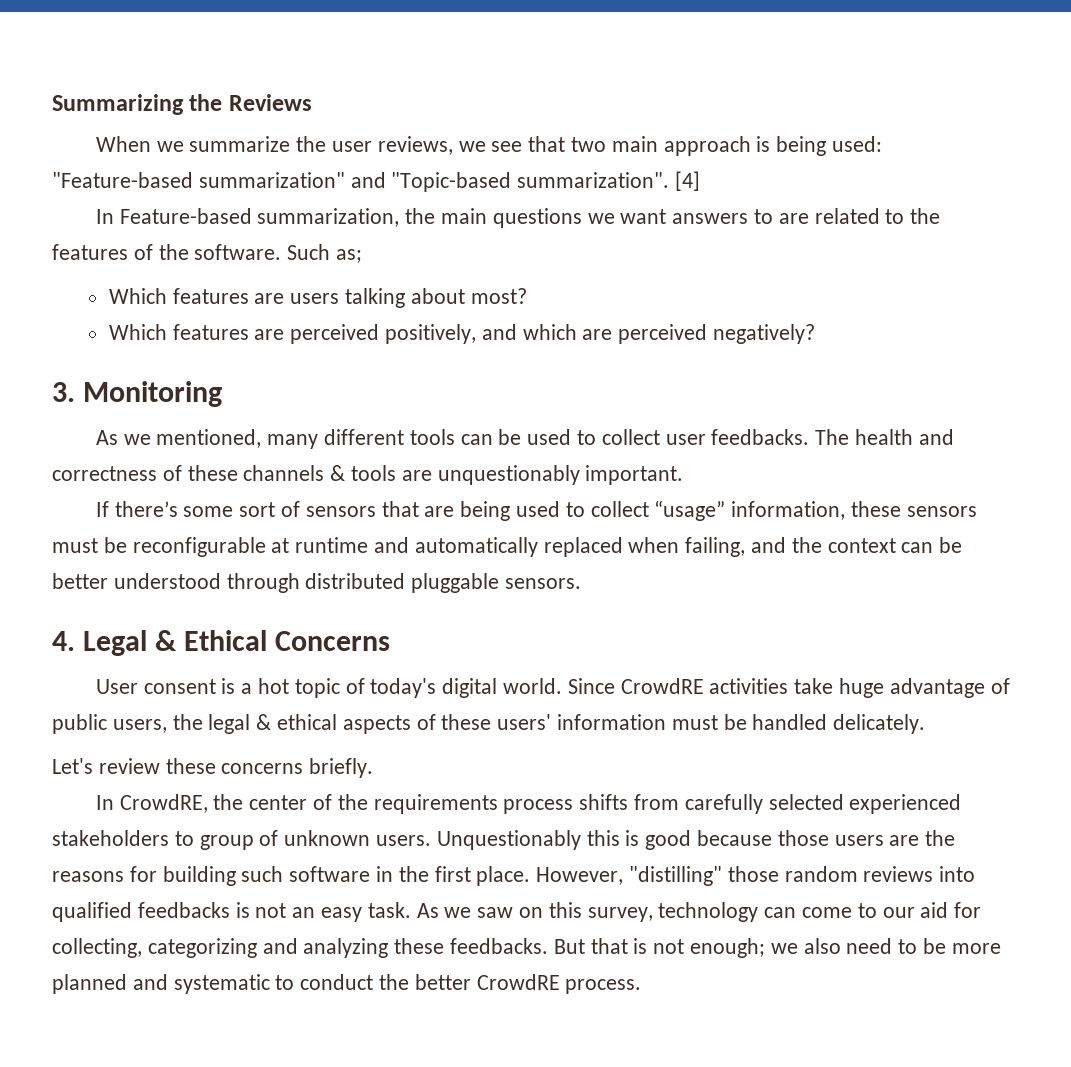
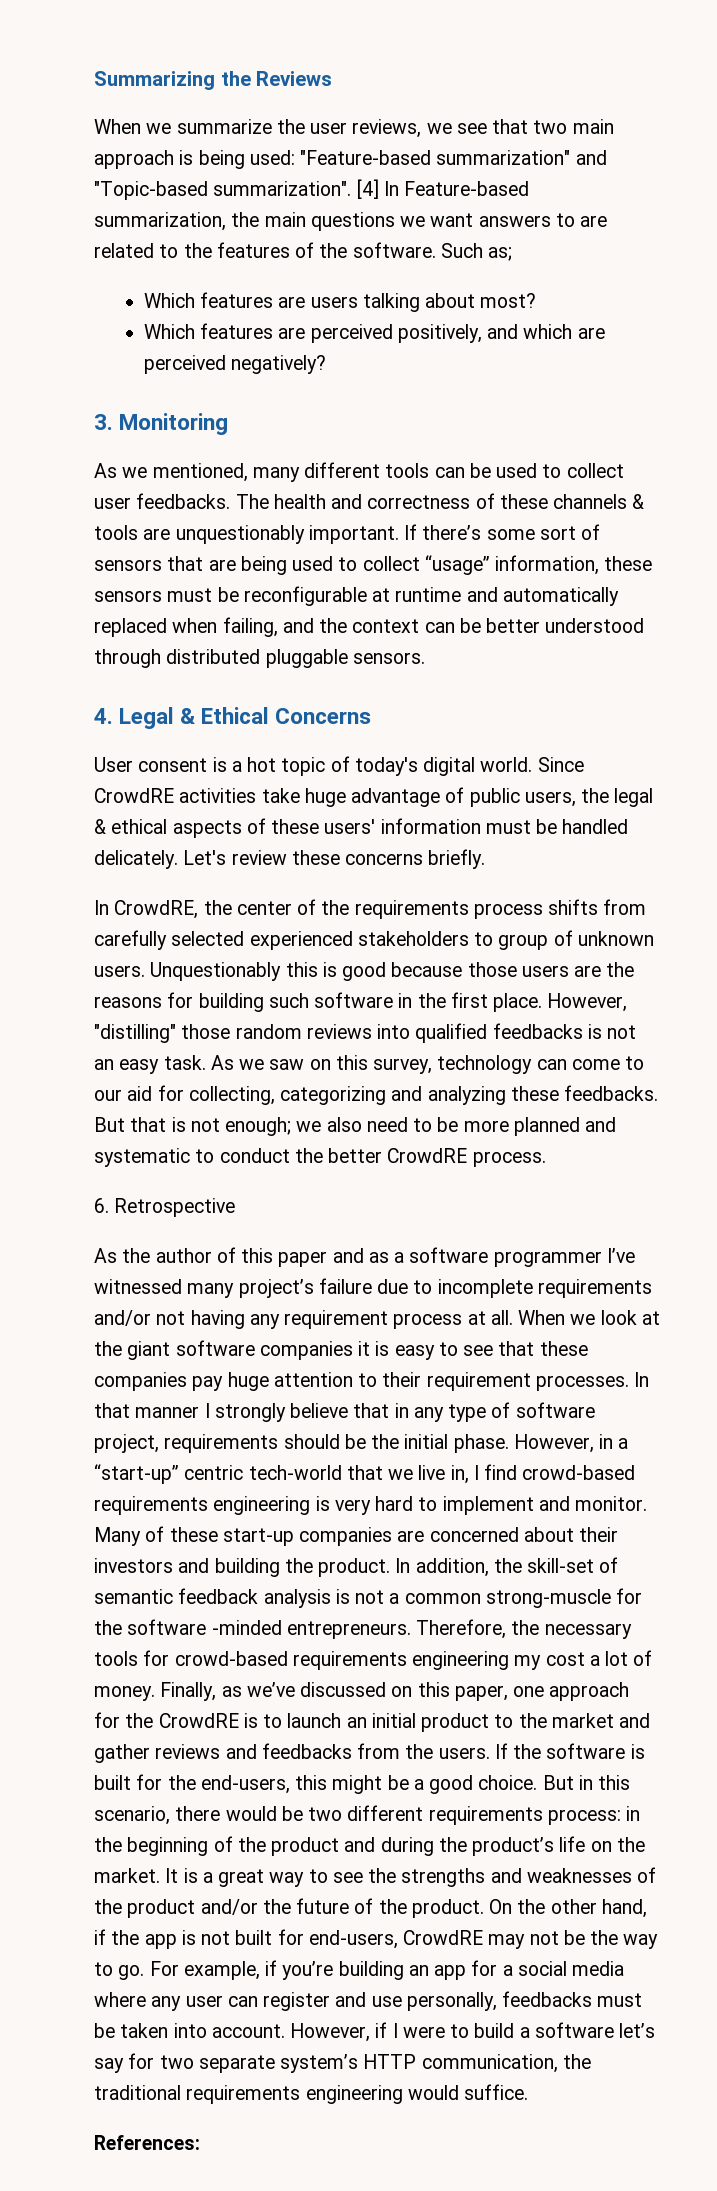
- [4]
- In Feature-based summarization, the main questions we want answers to are related to the features of the software.
+ [4] In Feature-based summarization, the main questions we want answers to are related to the features of the software.
- The health and correctness of these channels & tools are unquestionably important.
- If there’s some sort of sensors that are being used to collect “usage” information, these sensors must be reconfigurable at runtime and automatically replaced when failing, and the context can be better understood through distributed pluggable sensors.
+ The health and correctness of these channels & tools are unquestionably important. If there’s some sort of sensors that are being used to collect “usage” information, these sensors must be reconfigurable at runtime and automatically replaced when failing, and the context can be better understood through distributed pluggable sensors.
- Since CrowdRE activities take huge advantage of public users, the legal & ethical aspects of these users' information must be handled delicately.
- Let's review these concerns briefly.
+ Since CrowdRE activities take huge advantage of public users, the legal & ethical aspects of these users' information must be handled delicately. Let's review these concerns briefly.
+ 6. Retrospective
+ As the author of this paper and as a software programmer I’ve witnessed many project’s failure due to incomplete requirements and/or not having any requirement process at all. When we look at the giant software companies it is easy to see that these companies pay huge attention to their requirement processes. In that manner I strongly believe that in any type of software project, requirements should be the initial phase. However, in a “start-up” centric tech-world that we live in, I find crowd-based requirements engineering is very hard to implement and monitor. Many of these start-up companies are concerned about their investors and building the product. In addition, the skill-set of semantic feedback analysis is not a common strong-muscle for the software -minded entrepreneurs. Therefore, the necessary tools for crowd-based requirements engineering my cost a lot of money. Finally, as we’ve discussed on this paper, one approach for the CrowdRE is to launch an initial product to the market and gather reviews and feedbacks from the users. If the software is built for the end-users, this might be a good choice. But in this scenario, there would be two different requirements process: in the beginning of the product and during the product’s life on the market. It is a great way to see the strengths and weaknesses of the product and/or the future of the product. On the other hand, if the app is not built for end-users, CrowdRE may not be the way to go. For example, if you’re building an app for a social media where any user can register and use personally, feedbacks must be taken into account. However, if I were to build a software let’s say for two separate system’s HTTP communication, the traditional requirements engineering would suffice.
+ References:

